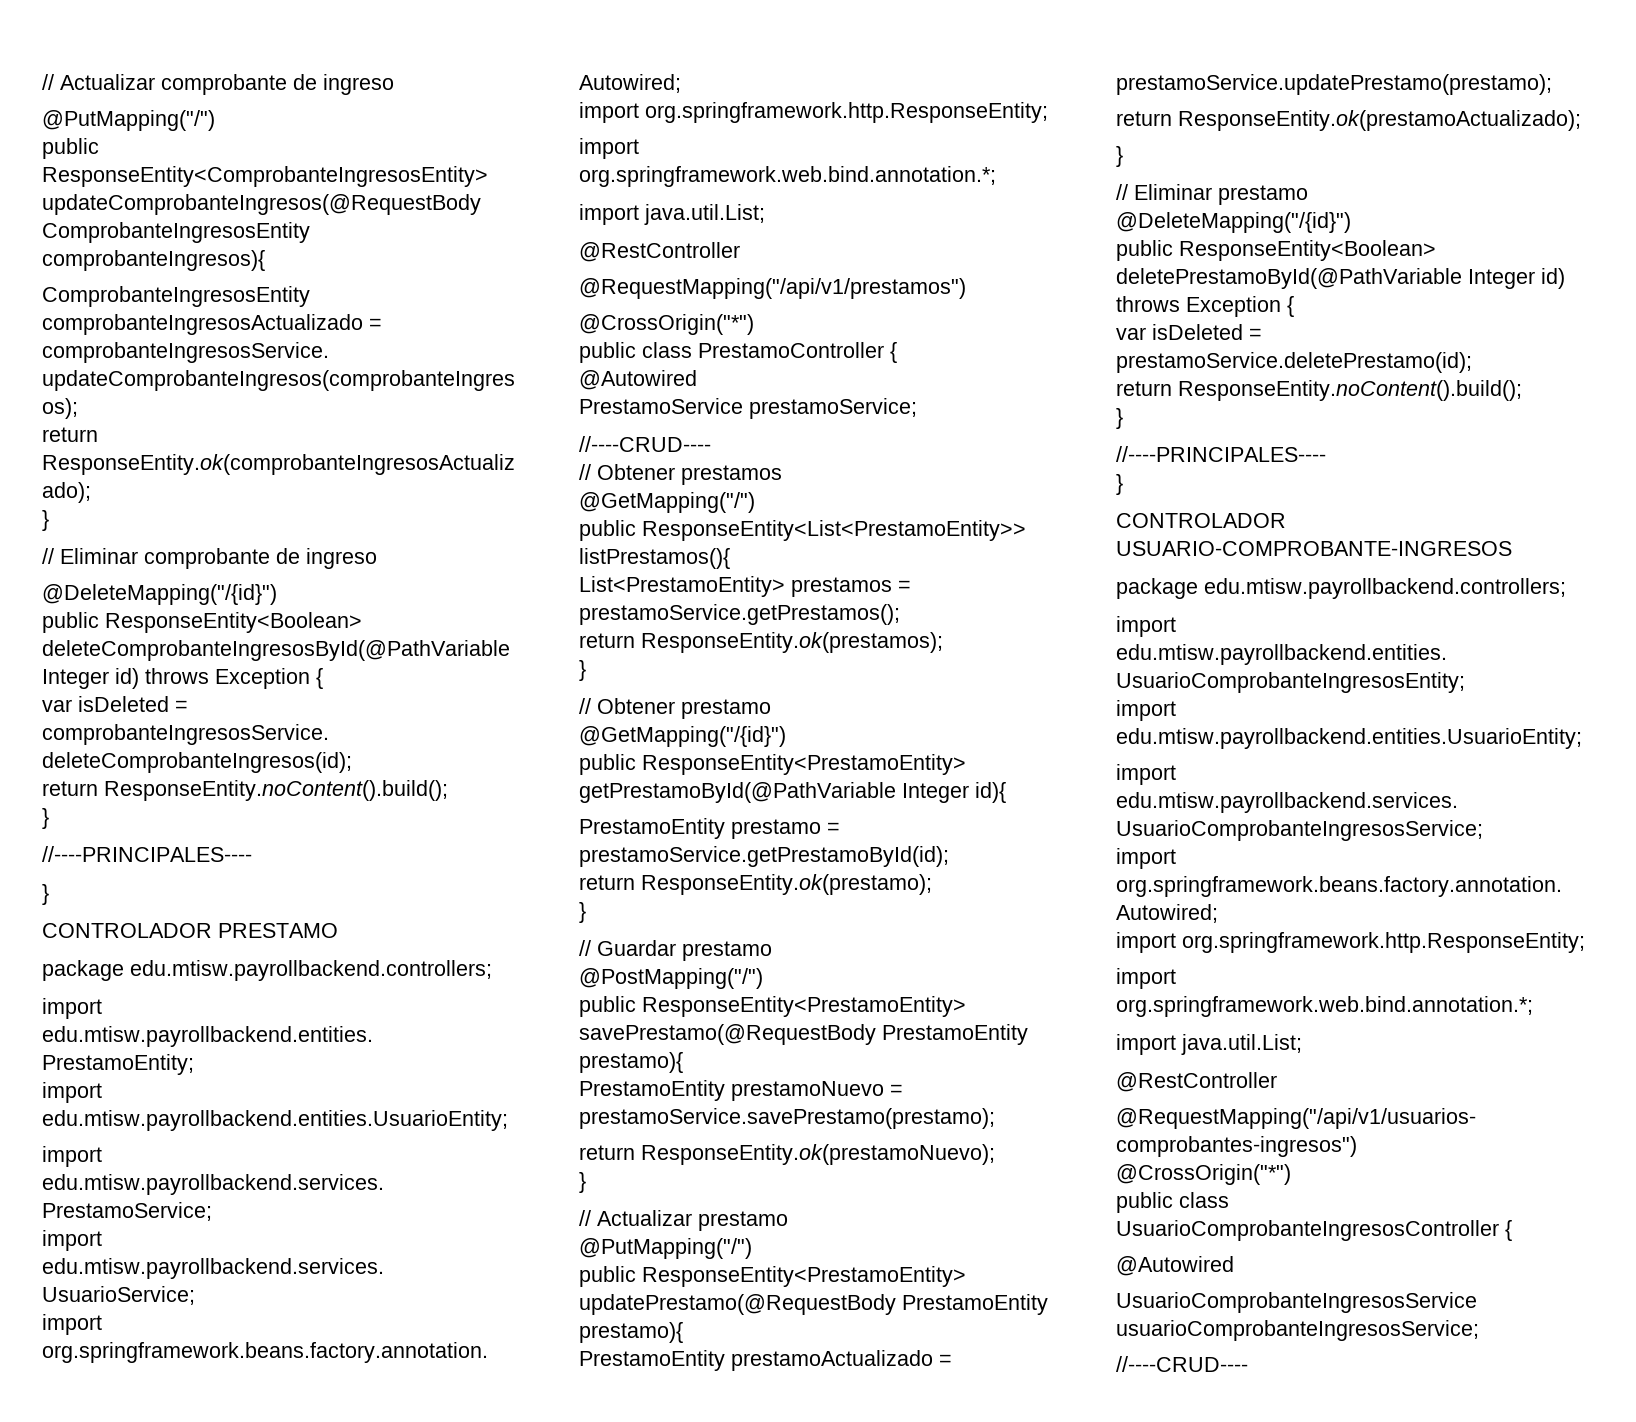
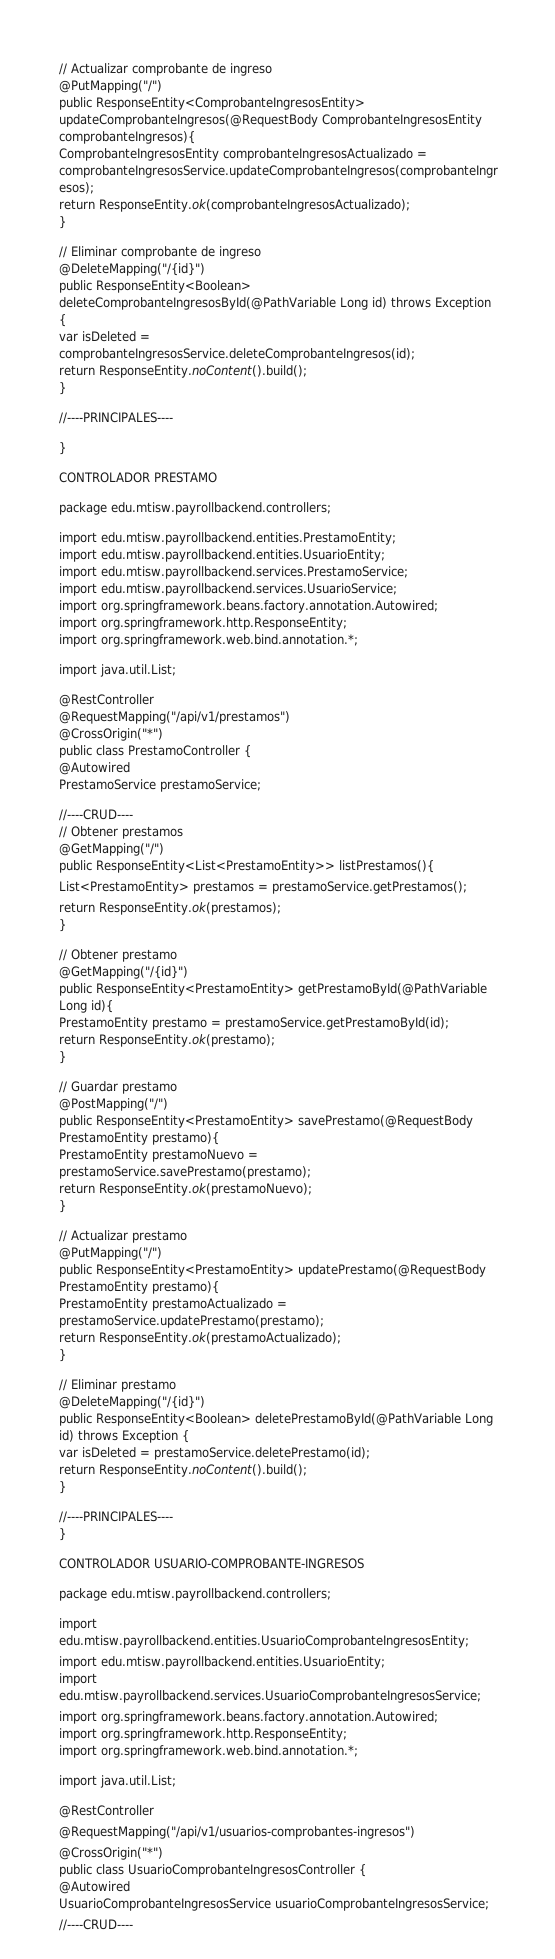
- public ResponseEntity<Boolean> deleteComprobanteIngresosById(@PathVariable Integer id) throws Exception {
+ public ResponseEntity<Boolean> deleteComprobanteIngresosById(@PathVariable Long id) throws Exception {
- public ResponseEntity<PrestamoEntity> getPrestamoById(@PathVariable Integer id){
+ public ResponseEntity<PrestamoEntity> getPrestamoById(@PathVariable Long id){
- public ResponseEntity<Boolean> deletePrestamoById(@PathVariable Integer id) throws Exception {
+ public ResponseEntity<Boolean> deletePrestamoById(@PathVariable Long id) throws Exception {

